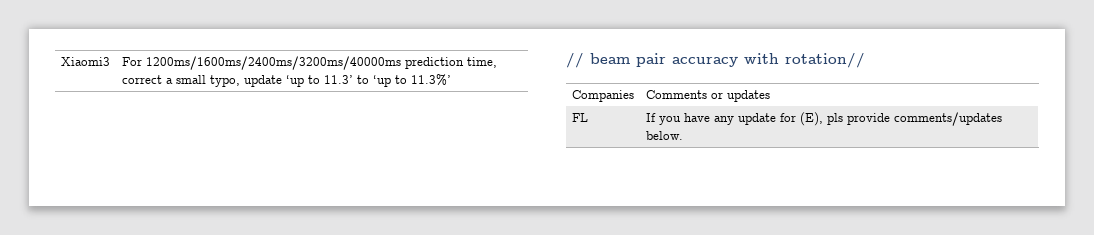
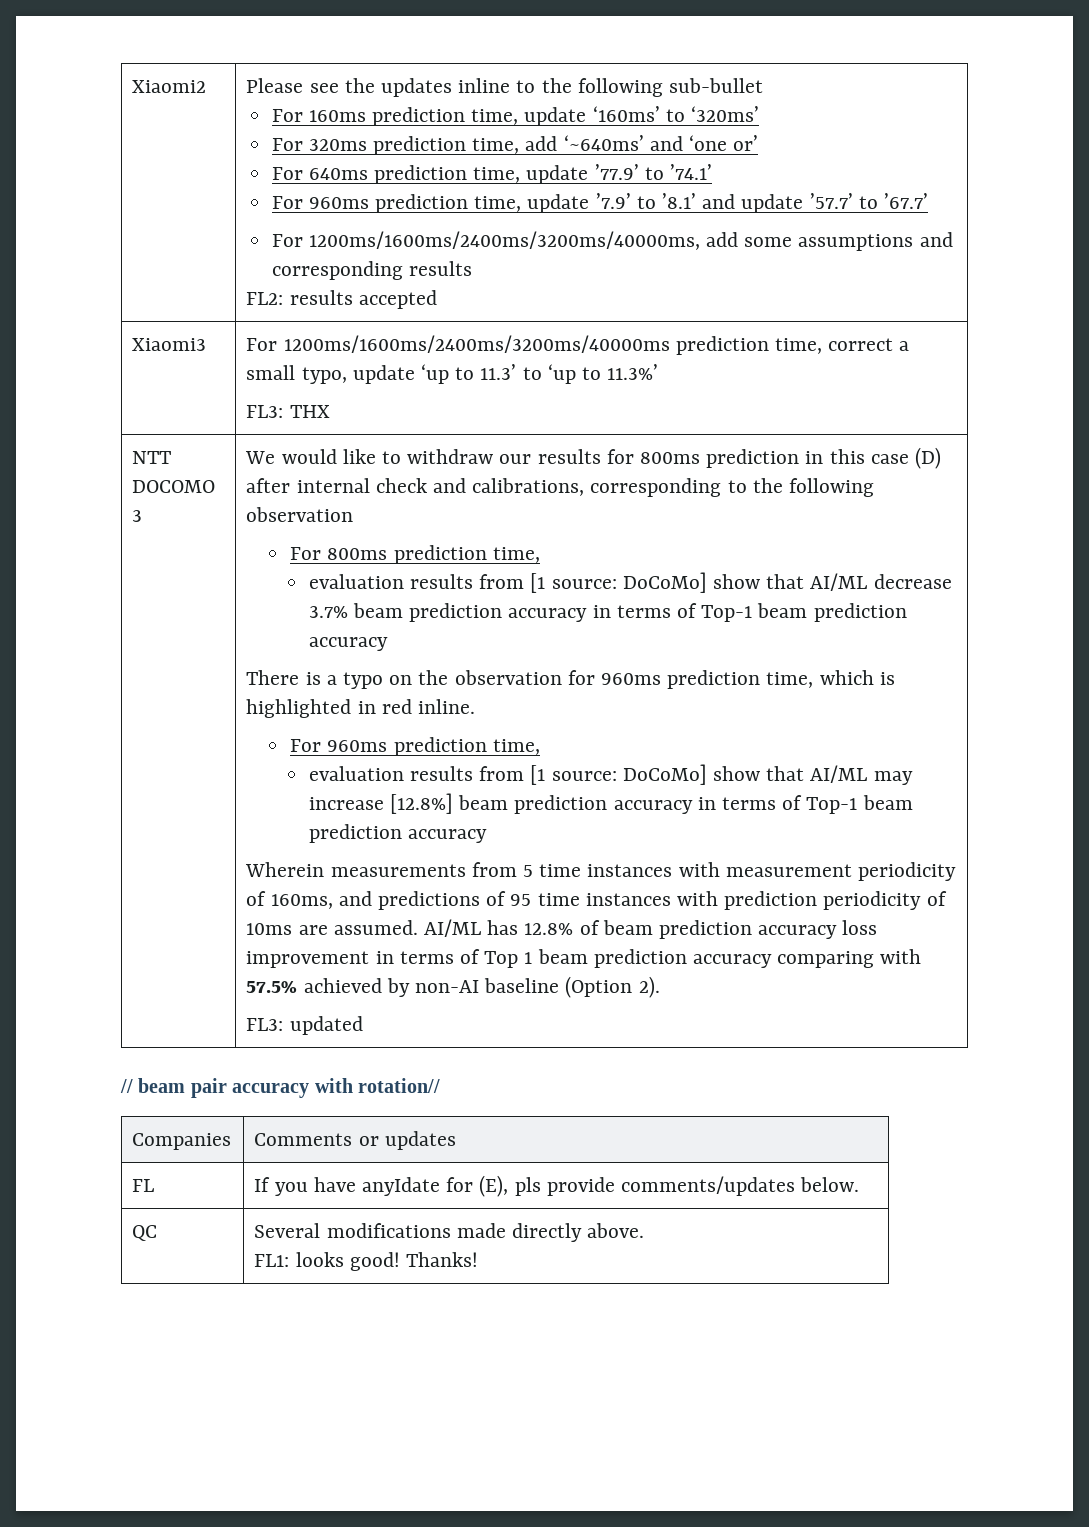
+ Xiaomi2 | Please see the updates inline to the following sub-bullet
+ For 160ms prediction time, update ‘160ms’ to ‘320ms’
+ For 320ms prediction time, add ‘~640ms’ and ‘one or’
+ For 640ms prediction time, update ’77.9’ to ’74.1’
+ For 960ms prediction time, update ’7.9’ to ’8.1’ and update ’57.7’ to ’67.7’
+ For 1200ms/1600ms/2400ms/3200ms/40000ms, add some assumptions and corresponding results
+ FL2: results accepted
  Xiaomi3 | For 1200ms/1600ms/2400ms/3200ms/40000ms prediction time, correct a small typo, update ‘up to 11.3’ to ‘up to 11.3%’
+ FL3: THX
+ NTT DOCOMO 3 | We would like to withdraw our results for 800ms prediction in this case (D) after internal check and calibrations, corresponding to the following observation
+ For 800ms prediction time,
+ evaluation results from [1 source: DoCoMo] show that AI/ML decrease 3.7% beam prediction accuracy in terms of Top-1 beam prediction accuracy
+ There is a typo on the observation for 960ms prediction time, which is highlighted in red inline.
+ For 960ms prediction time,
+ evaluation results from [1 source: DoCoMo] show that AI/ML may increase [12.8%] beam prediction accuracy in terms of Top-1 beam prediction accuracy
+ Wherein measurements from 5 time instances with measurement periodicity of 160ms, and predictions of 95 time instances with prediction periodicity of 10ms are assumed. AI/ML has 12.8% of beam prediction accuracy loss improvement in terms of Top 1 beam prediction accuracy comparing with 57.5% achieved by non-AI baseline (Option 2).
+ FL3: updated
- FL | If you have any update for (E), pls provide comments/updates below.
+ FL | If you have anyIdate for (E), pls provide comments/updates below.
+ QC | Several modifications made directly above.
+ FL1: looks good! Thanks!

